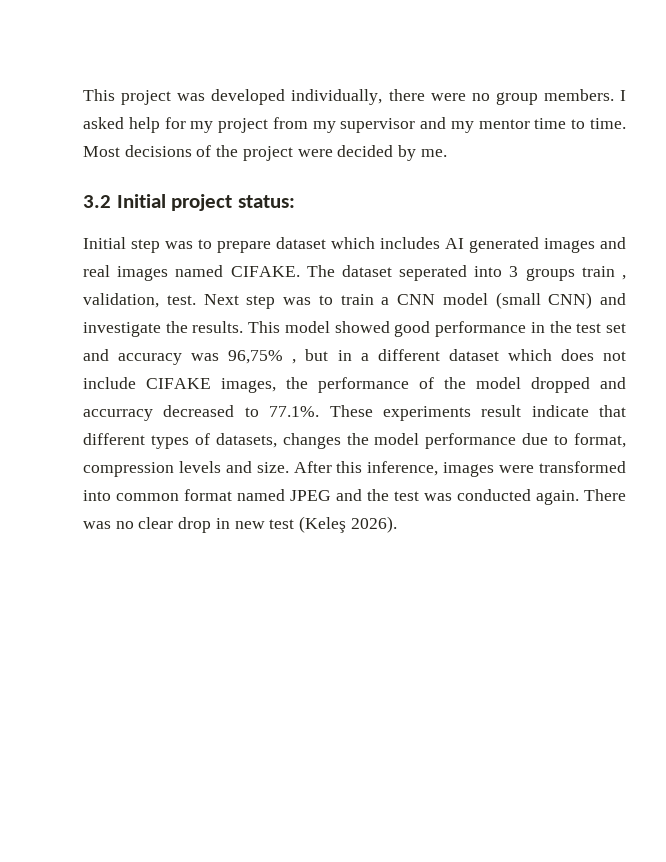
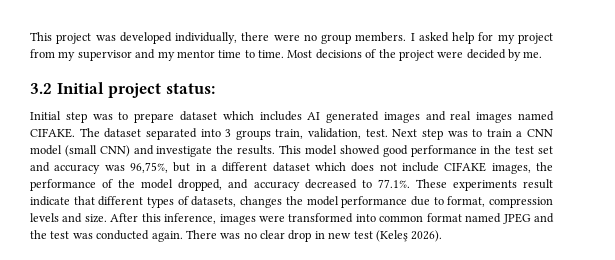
- The dataset seperated into 3 groups train , validation, test.
+ The dataset separated into 3 groups train, validation, test.
- This model showed good performance in the test set and accuracy was 96,75% , but in a different dataset which does not include CIFAKE images, the performance of the model dropped and accurracy decreased to 77.1%. These experiments result indicate that different types of datasets, changes the model performance due to format, compression levels and size.
+ This model showed good performance in the test set and accuracy was 96,75%, but in a different dataset which does not include CIFAKE images, the performance of the model dropped, and accuracy decreased to 77.1%. These experiments result indicate that different types of datasets, changes the model performance due to format, compression levels and size.

